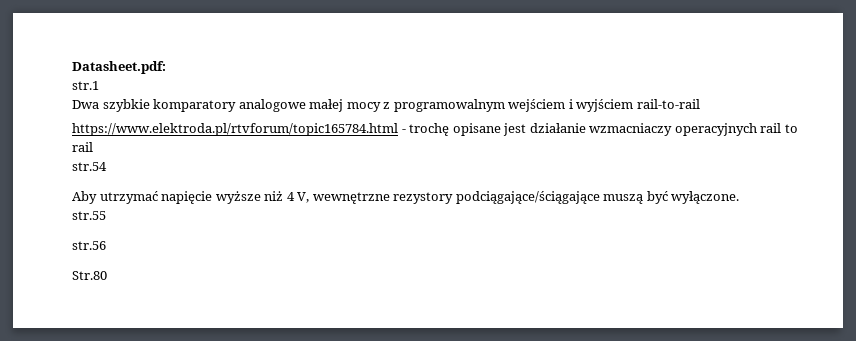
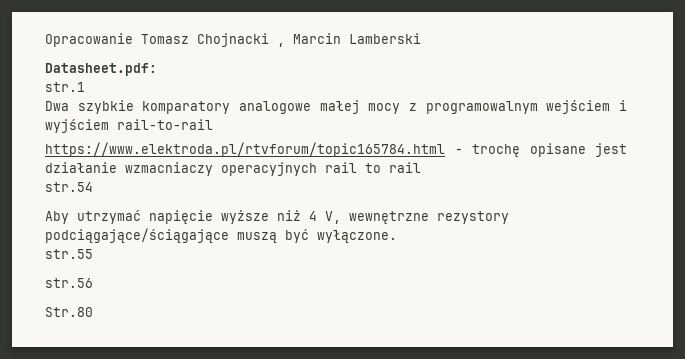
+ Opracowanie Tomasz Chojnacki , Marcin Lamberski

